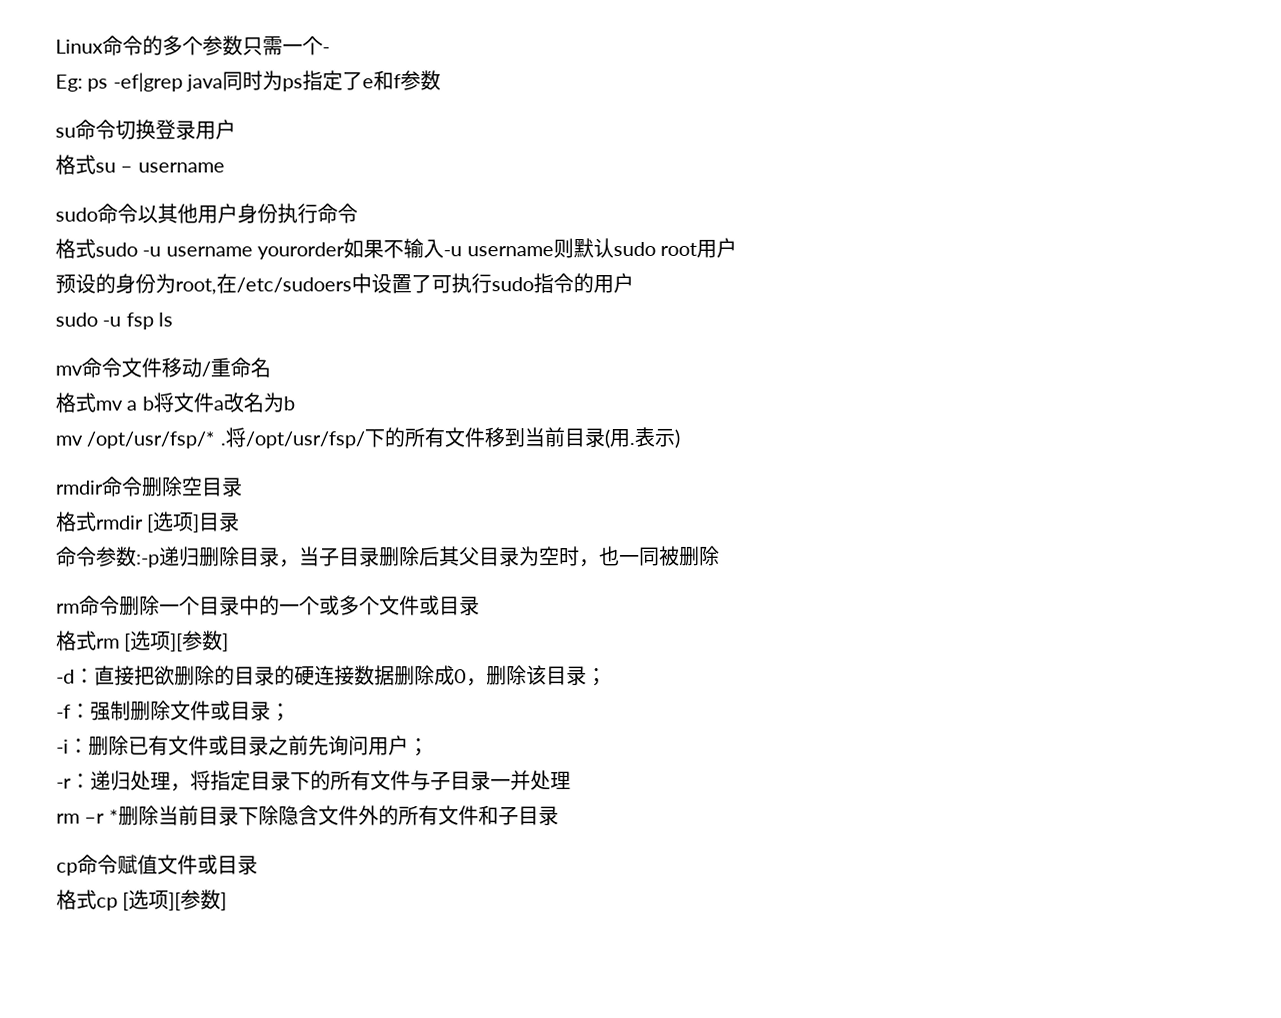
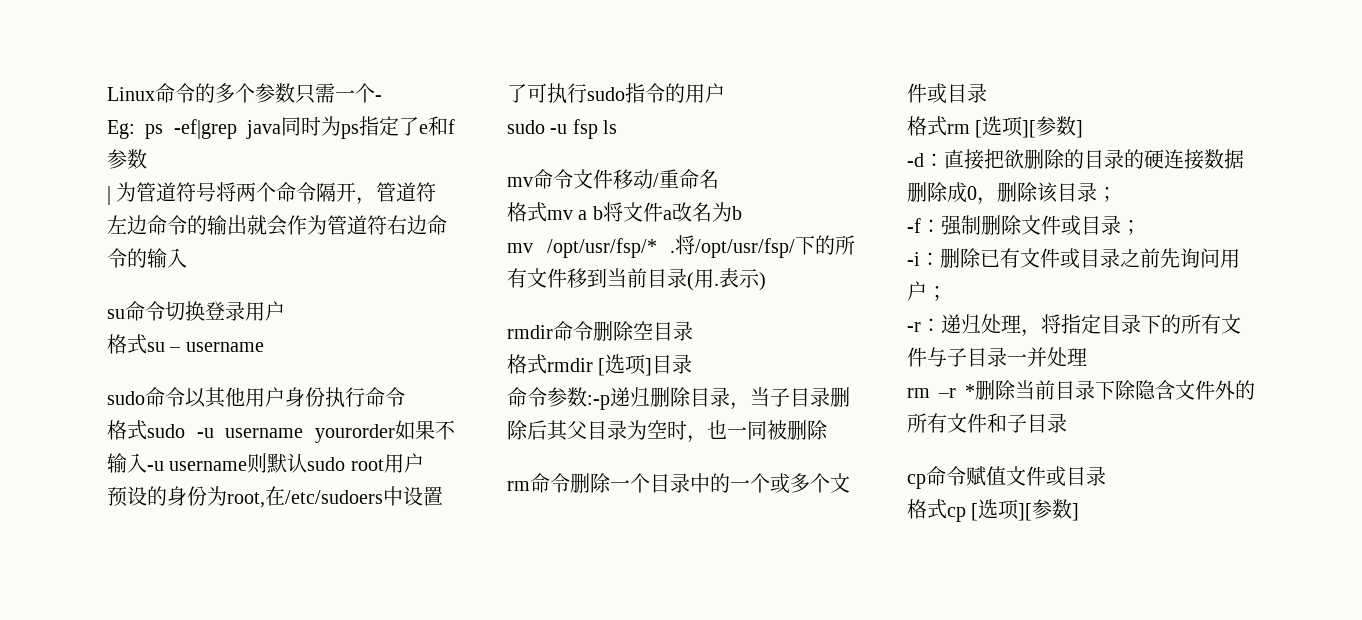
+ | 为管道符号将两个命令隔开，管道符左边命令的输出就会作为管道符右边命令的输入

